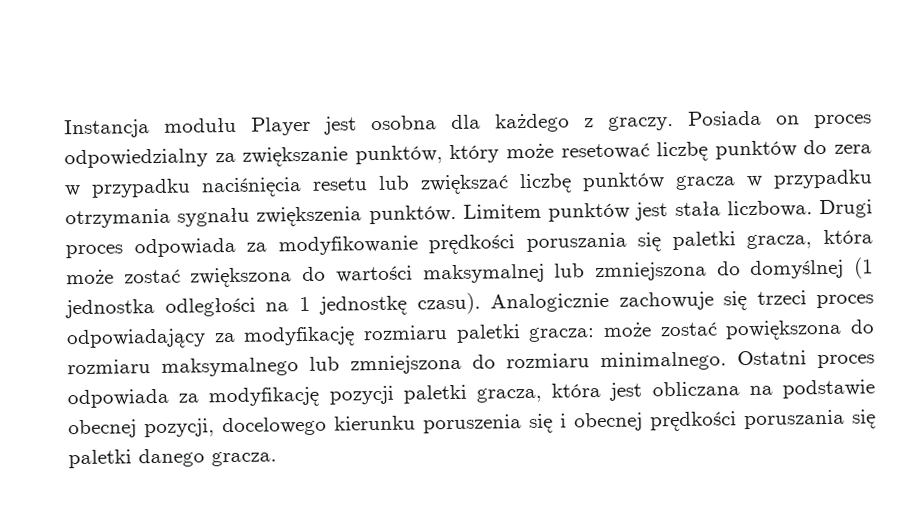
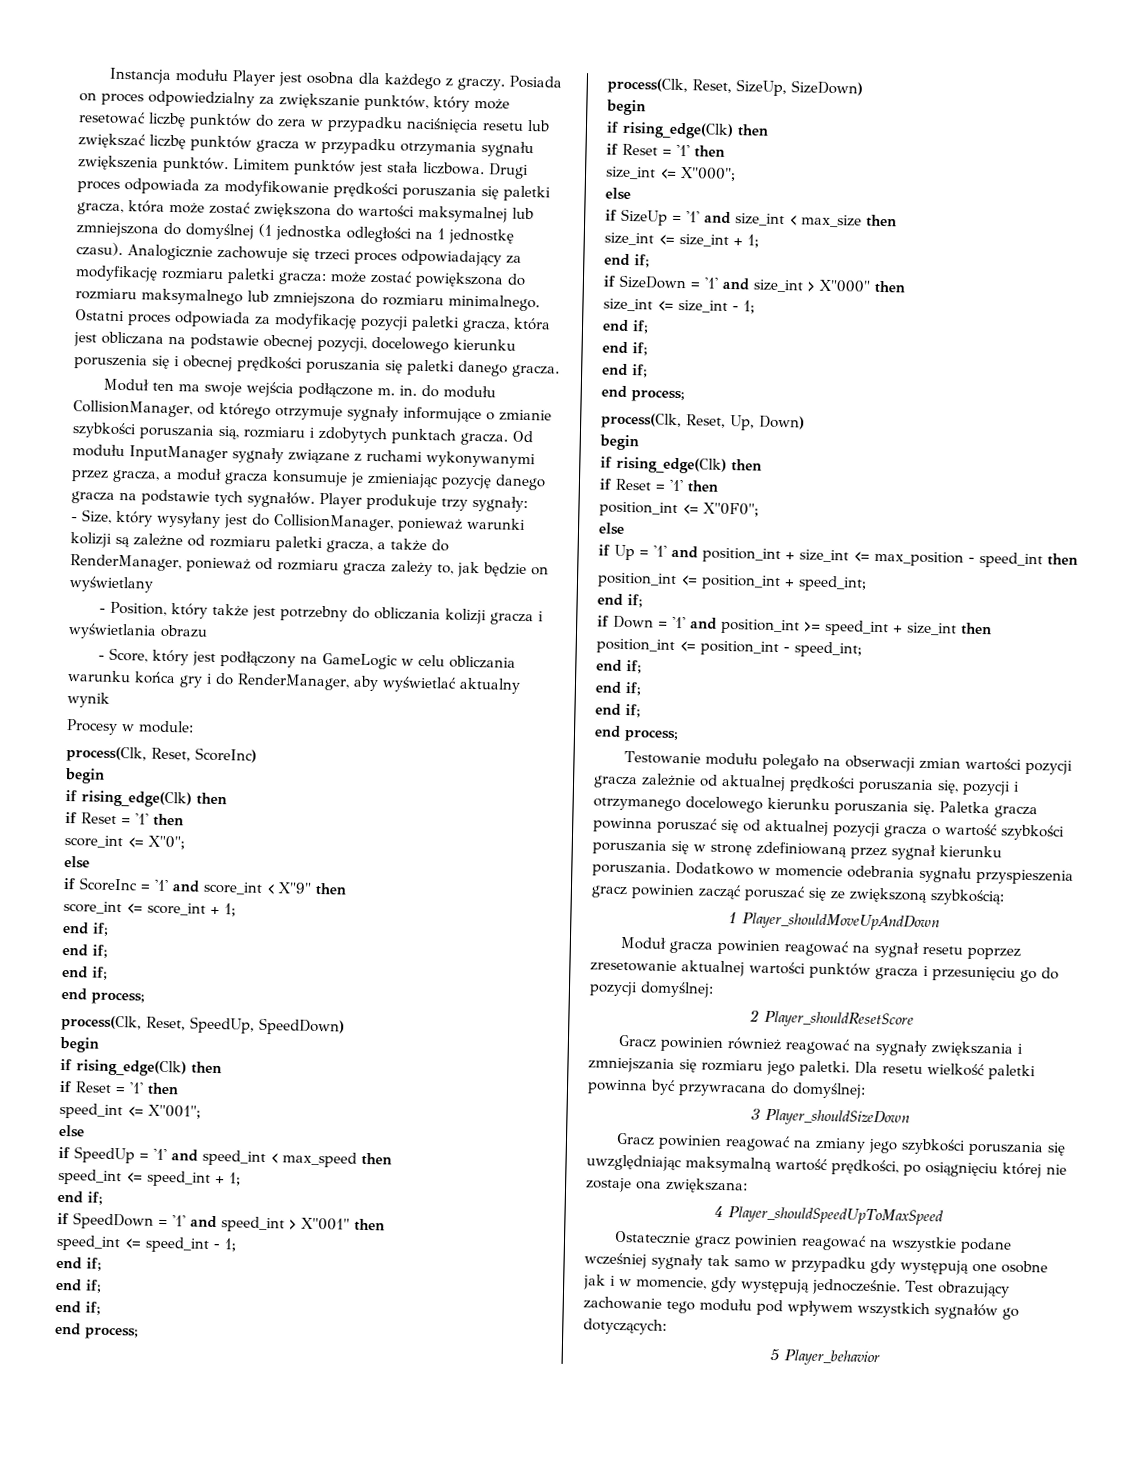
+ Moduł ten ma swoje wejścia podłączone m. in. do modułu CollisionManager, od którego otrzymuje sygnały informujące o zmianie szybkości poruszania sią, rozmiaru i zdobytych punktach gracza. Od modułu InputManager sygnały związane z ruchami wykonywanymi przez gracza, a moduł gracza konsumuje je zmieniając pozycję danego gracza na podstawie tych sygnałów. Player produkuje trzy sygnały:
+ - Size, który wysyłany jest do CollisionManager, ponieważ warunki kolizji są zależne od rozmiaru paletki gracza, a także do RenderManager, ponieważ od rozmiaru gracza zależy to, jak będzie on wyświetlany
+ - Position, który także jest potrzebny do obliczania kolizji gracza i wyświetlania obrazu
+ - Score, który jest podłączony na GameLogic w celu obliczania warunku końca gry i do RenderManager, aby wyświetlać aktualny wynik
+ Procesy w module:
+ process(Clk, Reset, ScoreInc)
+ begin
+ if rising_edge(Clk) then
+ if Reset = '1' then
+ score_int <= X"0";
+ else
+ if ScoreInc = '1' and score_int < X"9" then
+ score_int <= score_int + 1;
+ end if;
+ end if;
+ end if;
+ end process;
+ process(Clk, Reset, SpeedUp, SpeedDown)
+ begin
+ if rising_edge(Clk) then
+ if Reset = '1' then
+ speed_int <= X"001";
+ else
+ if SpeedUp = '1' and speed_int < max_speed then
+ speed_int <= speed_int + 1;
+ end if;
+ if SpeedDown = '1' and speed_int > X"001" then
+ speed_int <= speed_int - 1;
+ end if;
+ end if;
+ end if;
+ end process;
+ process(Clk, Reset, SizeUp, SizeDown)
+ begin
+ if rising_edge(Clk) then
+ if Reset = '1' then
+ size_int <= X"000";
+ else
+ if SizeUp = '1' and size_int < max_size then
+ size_int <= size_int + 1;
+ end if;
+ if SizeDown = '1' and size_int > X"000" then
+ size_int <= size_int - 1;
+ end if;
+ end if;
+ end if;
+ end process;
+ process(Clk, Reset, Up, Down)
+ begin
+ if rising_edge(Clk) then
+ if Reset = '1' then
+ position_int <= X"0F0";
+ else
+ if Up = '1' and position_int + size_int <= max_position - speed_int then
+ position_int <= position_int + speed_int;
+ end if;
+ if Down = '1' and position_int >= speed_int + size_int then
+ position_int <= position_int - speed_int;
+ end if;
+ end if;
+ end if;
+ end process;
+ Testowanie modułu polegało na obserwacji zmian wartości pozycji gracza zależnie od aktualnej prędkości poruszania się, pozycji i otrzymanego docelowego kierunku poruszania się. Paletka gracza powinna poruszać się od aktualnej pozycji gracza o wartość szybkości poruszania się w stronę zdefiniowaną przez sygnał kierunku poruszania. Dodatkowo w momencie odebrania sygnału przyspieszenia gracz powinien zacząć poruszać się ze zwiększoną szybkością:
+ 1 Player_shouldMoveUpAndDown
+ Moduł gracza powinien reagować na sygnał resetu poprzez zresetowanie aktualnej wartości punktów gracza i przesunięciu go do pozycji domyślnej:
+ 2 Player_shouldResetScore
+ Gracz powinien również reagować na sygnały zwiększania i zmniejszania się rozmiaru jego paletki. Dla resetu wielkość paletki powinna być przywracana do domyślnej:
+ 3 Player_shouldSizeDown
+ Gracz powinien reagować na zmiany jego szybkości poruszania się uwzględniając maksymalną wartość prędkości, po osiągnięciu której nie zostaje ona zwiększana:
+ 4 Player_shouldSpeedUpToMaxSpeed
+ Ostatecznie gracz powinien reagować na wszystkie podane wcześniej sygnały tak samo w przypadku gdy występują one osobne jak i w momencie, gdy występują jednocześnie. Test obrazujący zachowanie tego modułu pod wpływem wszystkich sygnałów go dotyczących:
+ 5 Player_behavior

